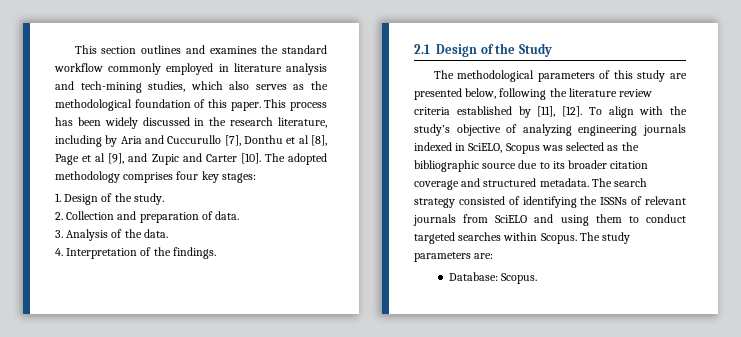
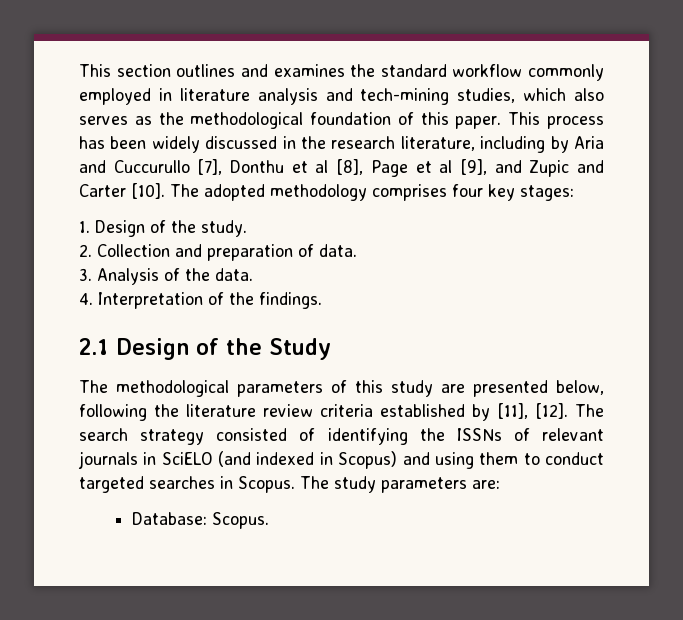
- To align with the study’s objective of analyzing engineering journals indexed in SciELO, Scopus was selected as the bibliographic source due to its broader citation coverage and structured metadata.
- The search strategy consisted of identifying the ISSNs of relevant journals from SciELO and using them to conduct targeted searches within Scopus.
+ The search strategy consisted of identifying the ISSNs of relevant journals in SciELO (and indexed in Scopus) and using them to conduct targeted searches in Scopus.

